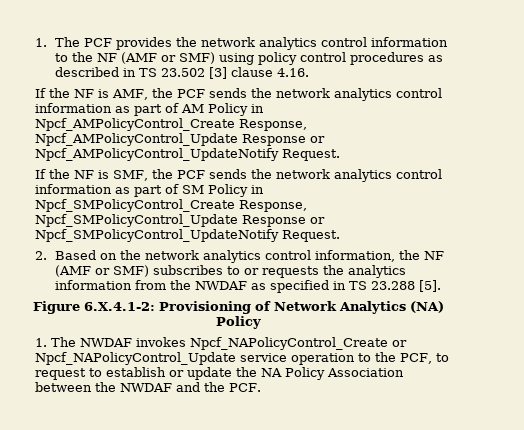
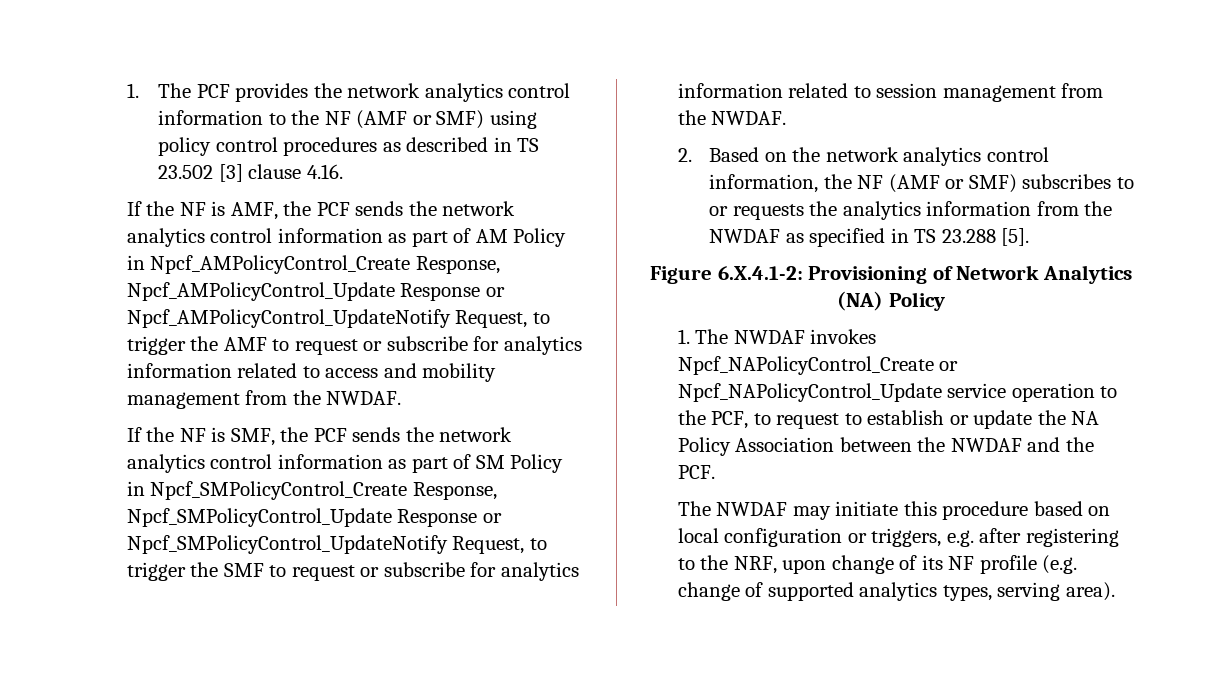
- If the NF is AMF, the PCF sends the network analytics control information as part of AM Policy in Npcf_AMPolicyControl_Create Response, Npcf_AMPolicyControl_Update Response or Npcf_AMPolicyControl_UpdateNotify Request.
+ If the NF is AMF, the PCF sends the network analytics control information as part of AM Policy in Npcf_AMPolicyControl_Create Response, Npcf_AMPolicyControl_Update Response or Npcf_AMPolicyControl_UpdateNotify Request, to trigger the AMF to request or subscribe for analytics information related to access and mobility management from the NWDAF.
- If the NF is SMF, the PCF sends the network analytics control information as part of SM Policy in Npcf_SMPolicyControl_Create Response, Npcf_SMPolicyControl_Update Response or Npcf_SMPolicyControl_UpdateNotify Request.
+ If the NF is SMF, the PCF sends the network analytics control information as part of SM Policy in Npcf_SMPolicyControl_Create Response, Npcf_SMPolicyControl_Update Response or Npcf_SMPolicyControl_UpdateNotify Request, to trigger the SMF to request or subscribe for analytics information related to session management from the NWDAF.
+ The NWDAF may initiate this procedure based on local configuration or triggers, e.g. after registering to the NRF, upon change of its NF profile (e.g. change of supported analytics types, serving area).

